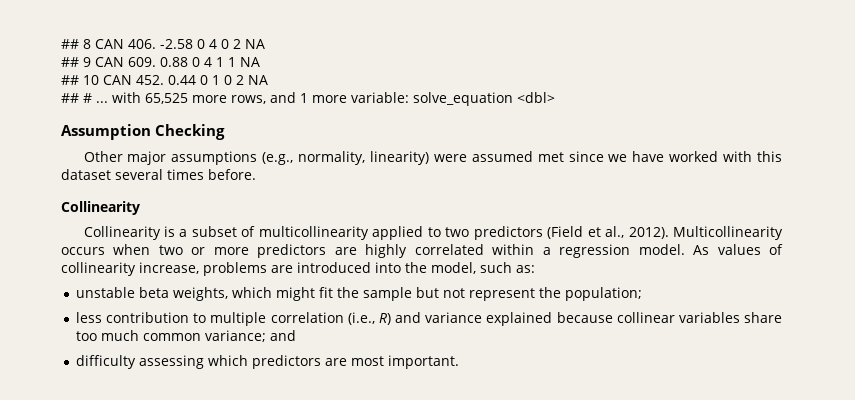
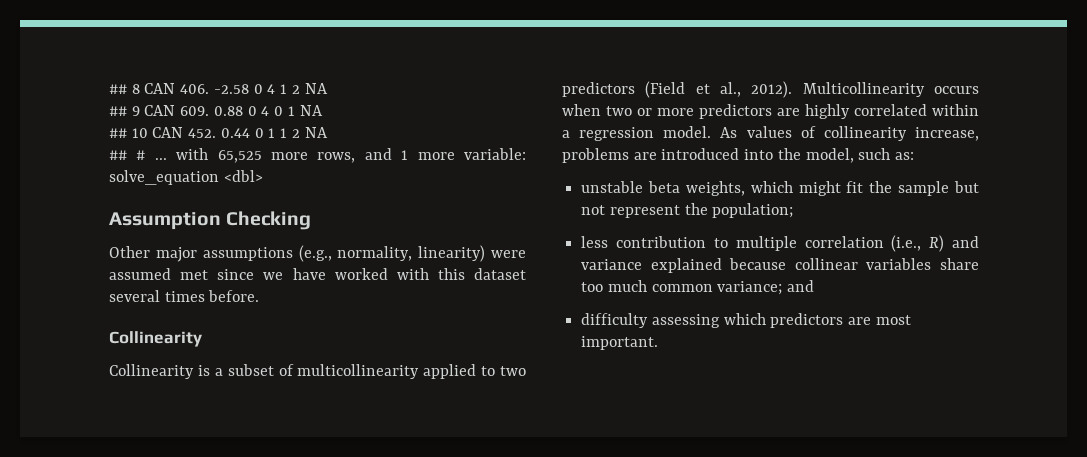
- ## 8 CAN 406. -2.58 0 4 0 2 NA
+ ## 8 CAN 406. -2.58 0 4 1 2 NA
- ## 9 CAN 609. 0.88 0 4 1 1 NA
+ ## 9 CAN 609. 0.88 0 4 0 1 NA
- ## 10 CAN 452. 0.44 0 1 0 2 NA
+ ## 10 CAN 452. 0.44 0 1 1 2 NA

